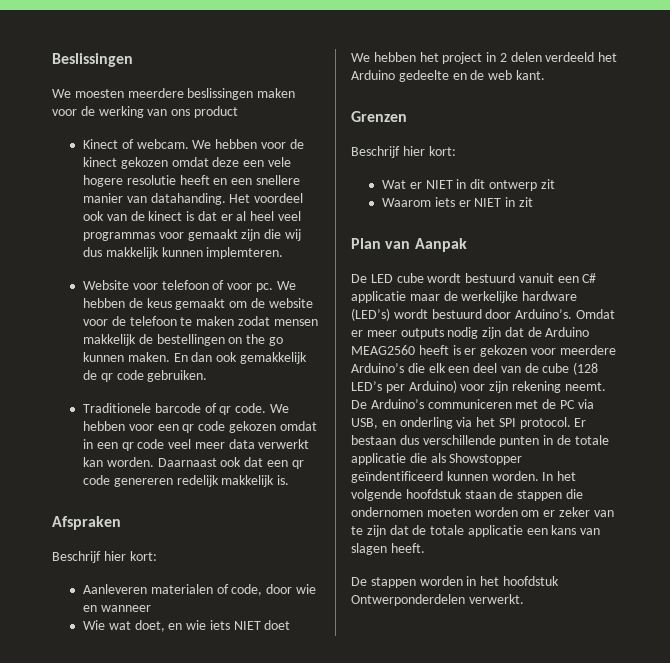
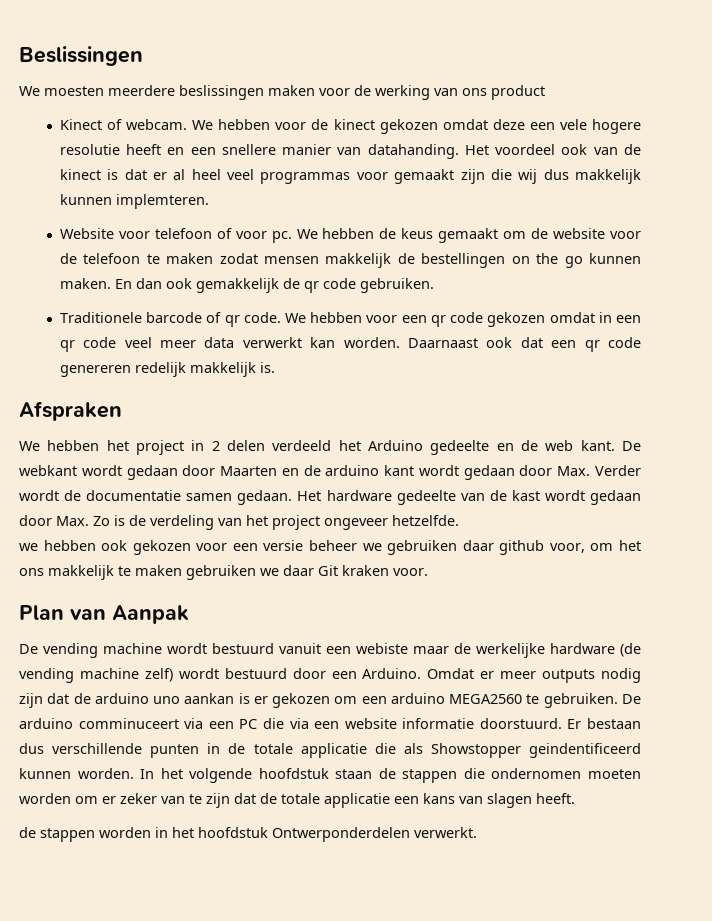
  Afspraken
- Beschrijf hier kort:
- Aanleveren materialen of code, door wie en wanneer
- Wie wat doet, en wie iets NIET doet
- We hebben het project in 2 delen verdeeld het Arduino gedeelte en de web kant.
- Grenzen
- Beschrijf hier kort:
- Wat er NIET in dit ontwerp zit
- Waarom iets er NIET in zit
+ We hebben het project in 2 delen verdeeld het Arduino gedeelte en de web kant. De webkant wordt gedaan door Maarten en de arduino kant wordt gedaan door Max. Verder wordt de documentatie samen gedaan. Het hardware gedeelte van de kast wordt gedaan door Max. Zo is de verdeling van het project ongeveer hetzelfde.
+ we hebben ook gekozen voor een versie beheer we gebruiken daar github voor, om het ons makkelijk te maken gebruiken we daar Git kraken voor.
- De LED cube wordt bestuurd vanuit een C# applicatie maar de werkelijke hardware (LED’s) wordt bestuurd door Arduino’s.
+ De vending machine wordt bestuurd vanuit een webiste maar de werkelijke hardware (de vending machine zelf) wordt bestuurd door een Arduino.
- Omdat er meer outputs nodig zijn dat de Arduino MEAG2560 heeft is er gekozen voor meerdere Arduino’s die elk een deel van de cube (128 LED’s per Arduino) voor zijn rekening neemt. De Arduino’s communiceren met de PC via USB, en onderling via het SPI protocol.
+ Omdat er meer outputs nodig zijn dat de arduino uno aankan is er gekozen om een arduino MEGA2560 te gebruiken. De arduino comminuceert via een PC die via een website informatie doorstuurd.
- Er bestaan dus verschillende punten in de totale applicatie die als Showstopper geïndentificeerd kunnen worden.
+ Er bestaan dus verschillende punten in de totale applicatie die als Showstopper geindentificeerd kunnen worden.
- De stappen worden in het hoofdstuk Ontwerponderdelen verwerkt.
+ de stappen worden in het hoofdstuk Ontwerponderdelen verwerkt.

